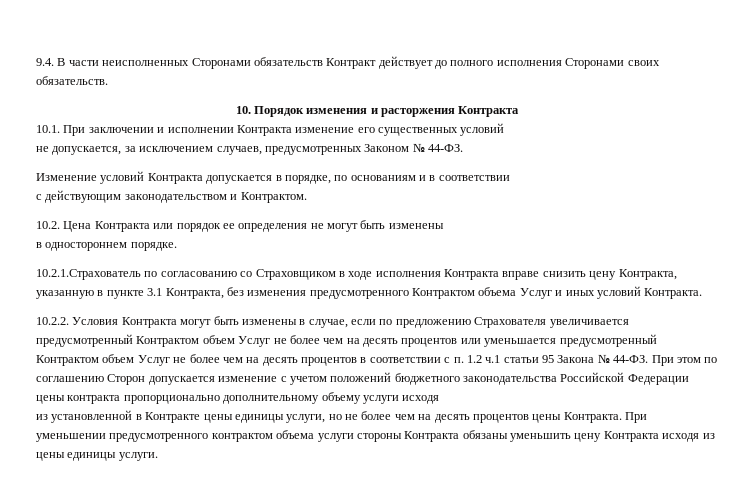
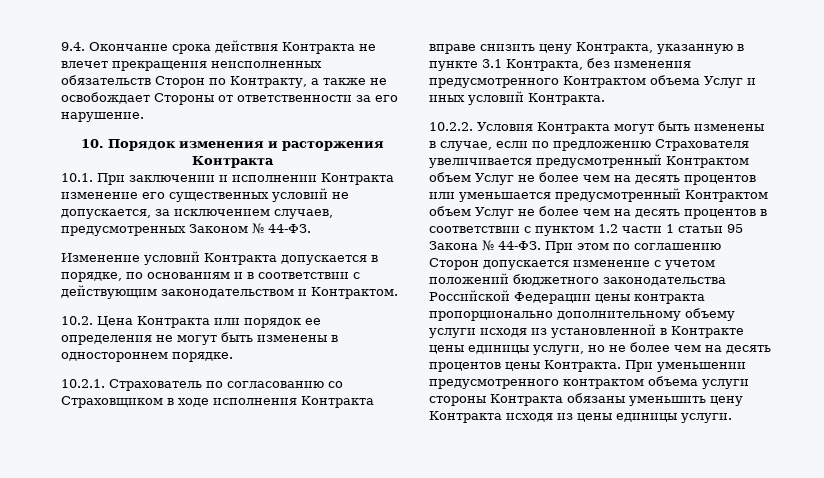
- 9.4. В части неисполненных Сторонами обязательств Контракт действует до полного исполнения Сторонами своих обязательств.
+ 9.4. Окончание срока действия Контракта не влечет прекращения неисполненных обязательств Сторон по Контракту, а также не освобождает Стороны от ответственности за его нарушение.
- 10.1. При заключении и исполнении Контракта изменение его существенных условий
- не допускается, за исключением случаев, предусмотренных Законом № 44-ФЗ.
+ 10.1. При заключении и исполнении Контракта изменение его существенных условий не допускается, за исключением случаев, предусмотренных Законом № 44-ФЗ.
- Изменение условий Контракта допускается в порядке, по основаниям и в соответствии
- с действующим законодательством и Контрактом.
+ Изменение условий Контракта допускается в порядке, по основаниям и в соответствии с действующим законодательством и Контрактом.
- 10.2. Цена Контракта или порядок ее определения не могут быть изменены
- в одностороннем порядке.
+ 10.2. Цена Контракта или порядок ее определения не могут быть изменены в одностороннем порядке.
- 10.2.1.Страхователь по согласованию со Страховщиком в ходе исполнения Контракта вправе снизить цену Контракта, указанную в пункте 3.1 Контракта, без изменения предусмотренного Контрактом объема Услуг и иных условий Контракта.
+ 10.2.1. Страхователь по согласованию со Страховщиком в ходе исполнения Контракта вправе снизить цену Контракта, указанную в пункте 3.1 Контракта, без изменения предусмотренного Контрактом объема Услуг и иных условий Контракта.
- 10.2.2. Условия Контракта могут быть изменены в случае, если по предложению Страхователя увеличивается предусмотренный Контрактом объем Услуг не более чем на десять процентов или уменьшается предусмотренный Контрактом объем Услуг не более чем на десять процентов в соответствии с п. 1.2 ч.1 статьи 95 Закона № 44-ФЗ.
+ 10.2.2. Условия Контракта могут быть изменены в случае, если по предложению Страхователя увеличивается предусмотренный Контрактом объем Услуг не более чем на десять процентов или уменьшается предусмотренный Контрактом объем Услуг не более чем на десять процентов в соответствии с пунктом 1.2 части 1 статьи 95 Закона № 44-ФЗ.
- При этом по соглашению Сторон допускается изменение с учетом положений бюджетного законодательства Российской Федерации цены контракта пропорционально дополнительному объему услуги исходя
- из установленной в Контракте цены единицы услуги, но не более чем на десять процентов цены Контракта.
+ При этом по соглашению Сторон допускается изменение с учетом положений бюджетного законодательства Российской Федерации цены контракта пропорционально дополнительному объему услуги исходя из установленной в Контракте цены единицы услуги, но не более чем на десять процентов цены Контракта.

